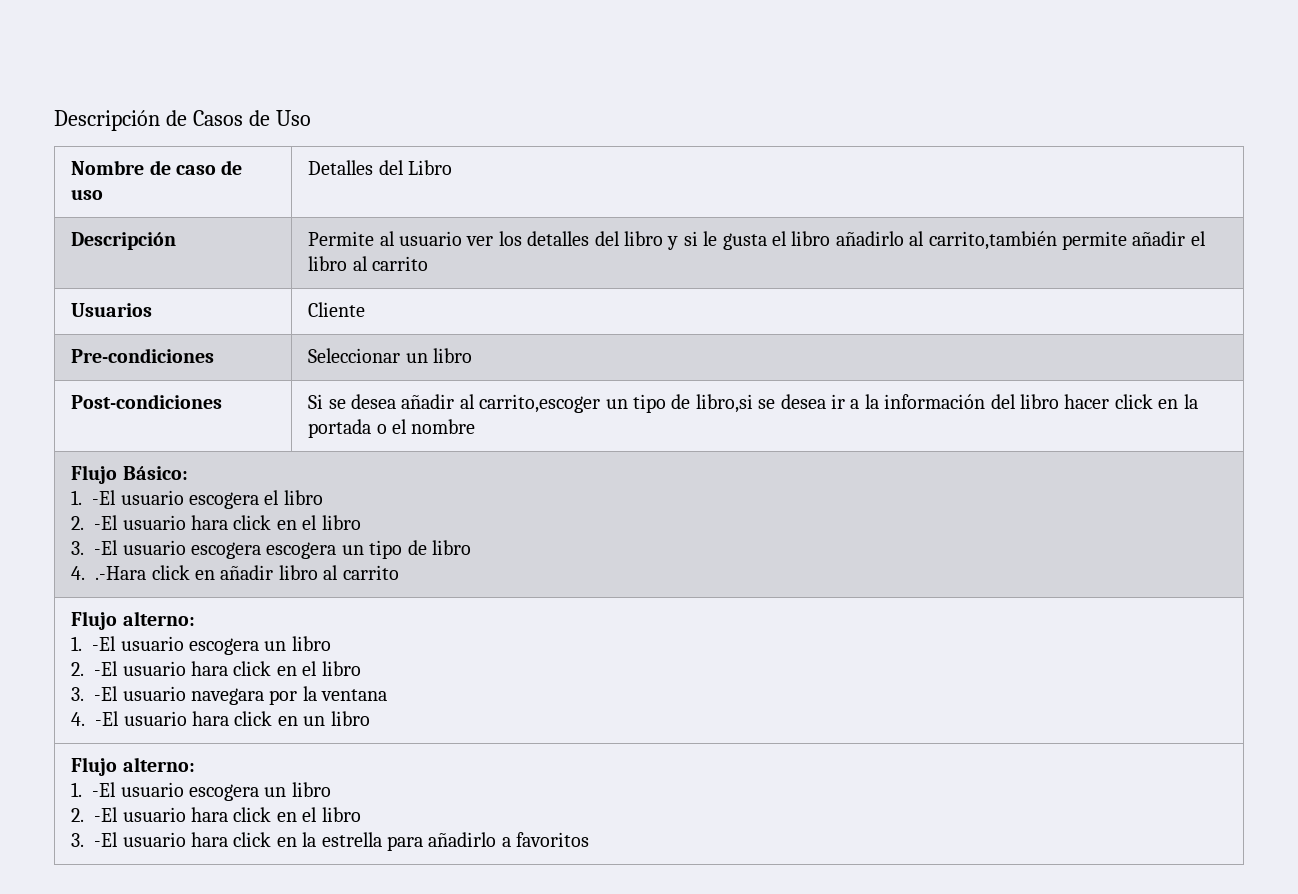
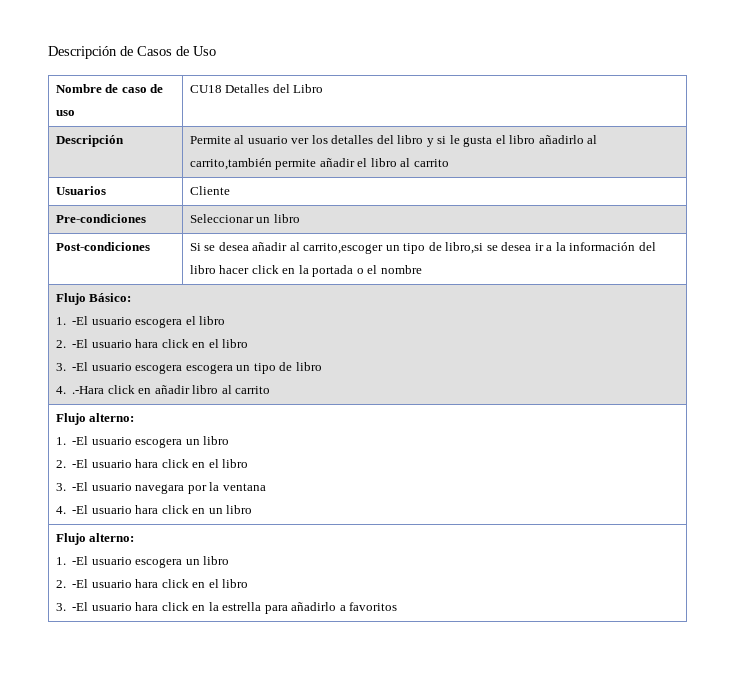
- Nombre de caso de uso | Detalles del Libro
+ Nombre de caso de uso | CU18 Detalles del Libro

